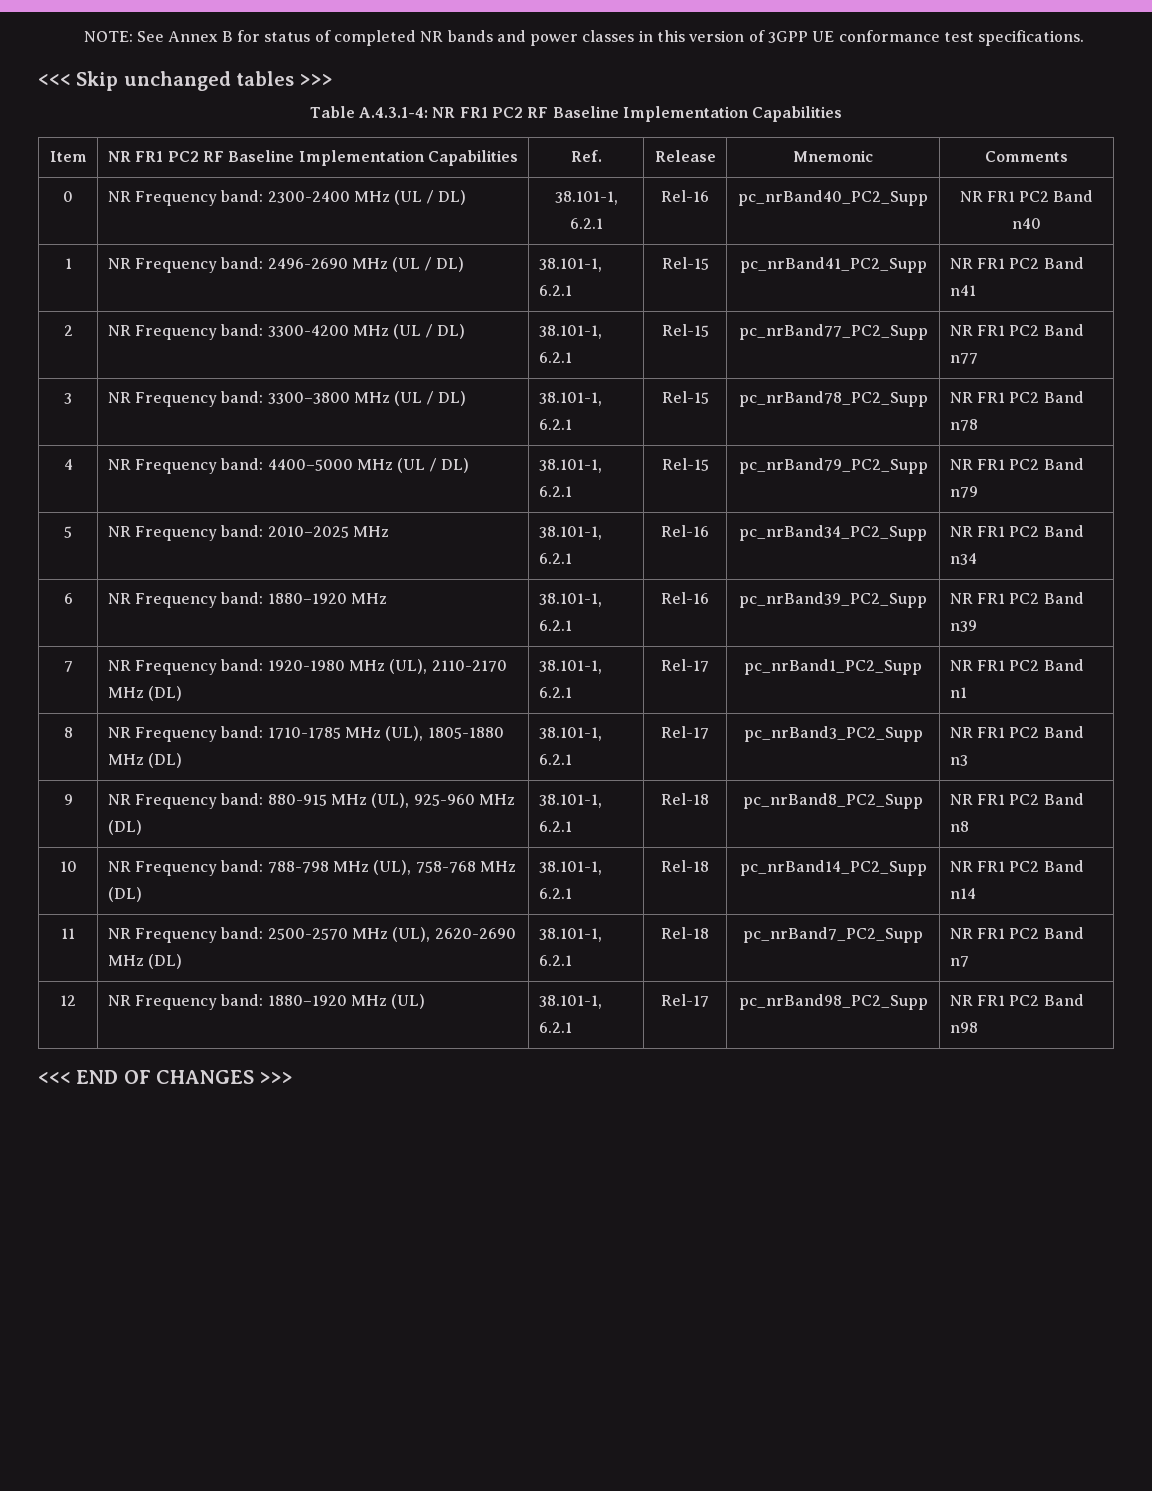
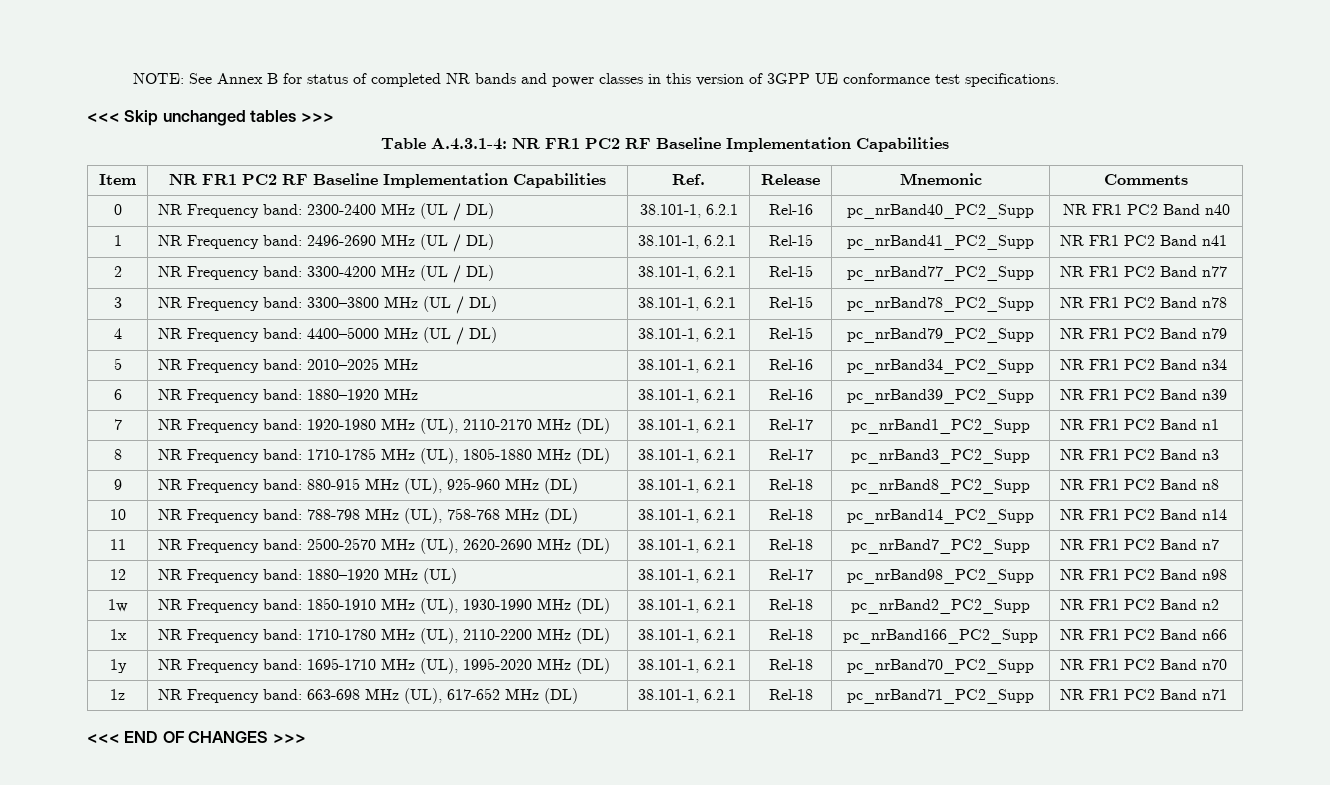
+ 1w | NR Frequency band: 1850-1910 MHz (UL), 1930-1990 MHz (DL) | 38.101-1, 6.2.1 | Rel-18 | pc_nrBand2_PC2_Supp | NR FR1 PC2 Band n2
+ 1x | NR Frequency band: 1710-1780 MHz (UL), 2110-2200 MHz (DL) | 38.101-1, 6.2.1 | Rel-18 | pc_nrBand166_PC2_Supp | NR FR1 PC2 Band n66
+ 1y | NR Frequency band: 1695-1710 MHz (UL), 1995-2020 MHz (DL) | 38.101-1, 6.2.1 | Rel-18 | pc_nrBand70_PC2_Supp | NR FR1 PC2 Band n70
+ 1z | NR Frequency band: 663-698 MHz (UL), 617-652 MHz (DL) | 38.101-1, 6.2.1 | Rel-18 | pc_nrBand71_PC2_Supp | NR FR1 PC2 Band n71

